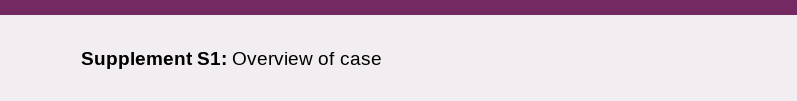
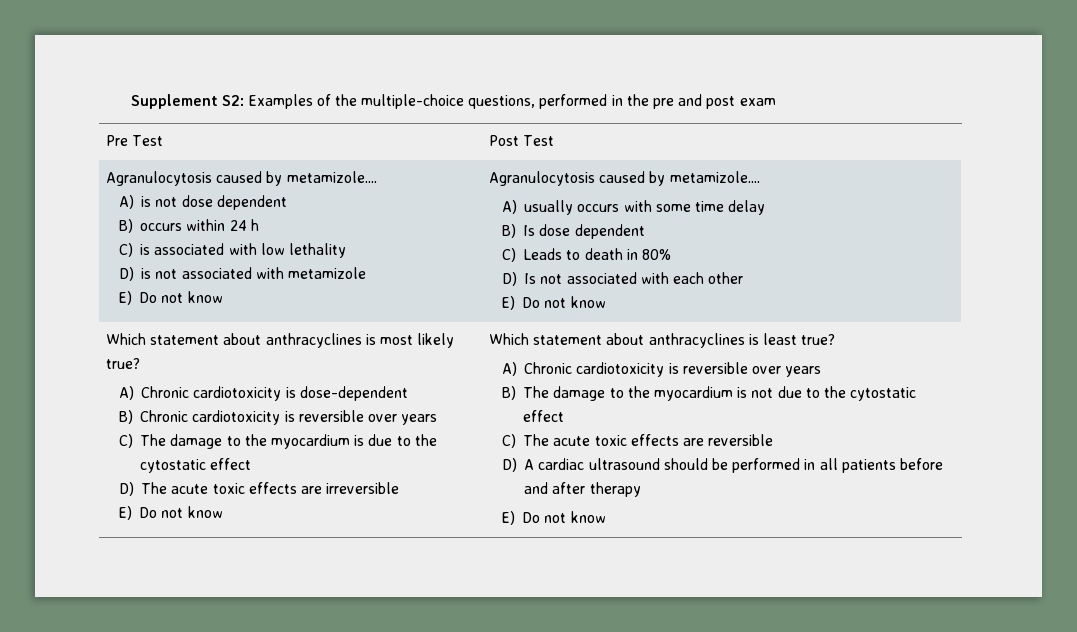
- Supplement S1: Overview of case
+ Supplement S2: Examples of the multiple-choice questions, performed in the pre and post exam
+ Pre Test | Post Test
+ Agranulocytosis caused by metamizole....
+ A) is not dose dependent
+ B) occurs within 24 h
+ C) is associated with low lethality
+ D) is not associated with metamizole
+ E) Do not know | Agranulocytosis caused by metamizole....
+ A) usually occurs with some time delay
+ B) Is dose dependent
+ C) Leads to death in 80%
+ D) Is not associated with each other
+ E) Do not know
+ Which statement about anthracyclines is most likely true?
+ A) Chronic cardiotoxicity is dose-dependent
+ B) Chronic cardiotoxicity is reversible over years
+ C) The damage to the myocardium is due to the cytostatic effect
+ D) The acute toxic effects are irreversible
+ E) Do not know | Which statement about anthracyclines is least true?
+ A) Chronic cardiotoxicity is reversible over years
+ B) The damage to the myocardium is not due to the cytostatic effect
+ C) The acute toxic effects are reversible
+ D) A cardiac ultrasound should be performed in all patients before and after therapy
+ E) Do not know

